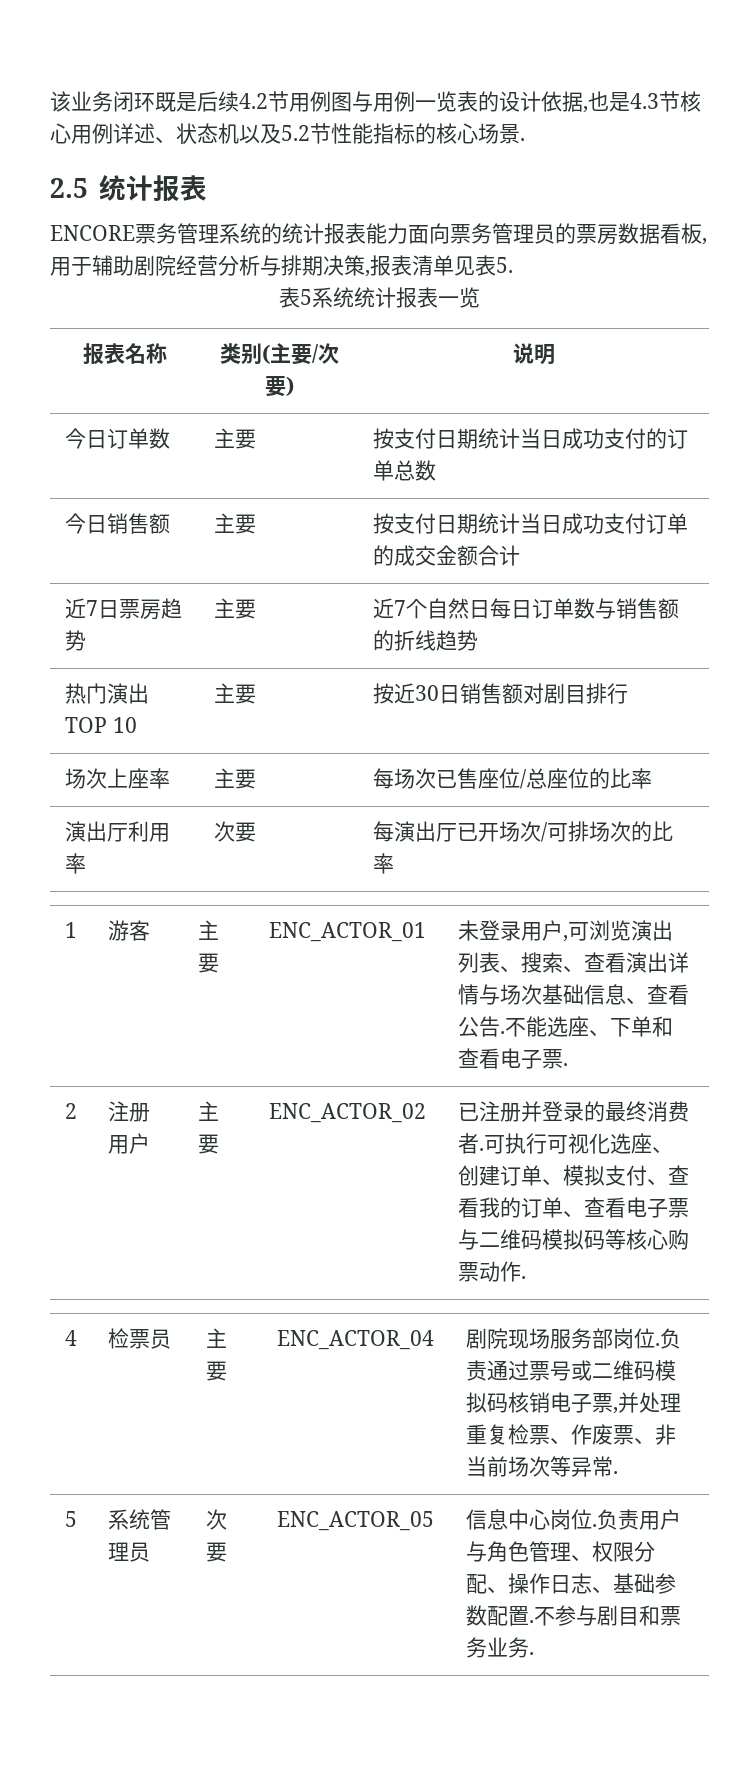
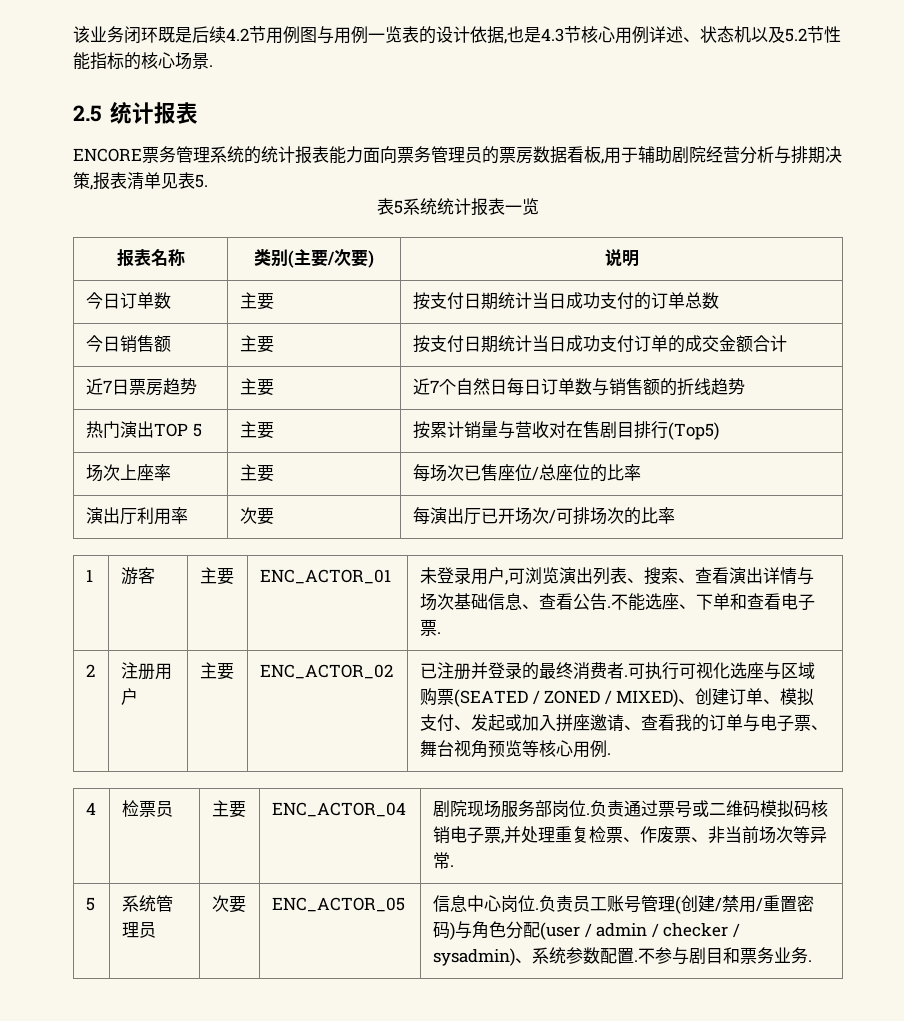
- 热门演出TOP 10 | 主要 | 按近30日销售额对剧目排行
+ 热门演出TOP 5 | 主要 | 按累计销量与营收对在售剧目排行(Top5)
- 可执行可视化选座、创建订单、模拟支付、查看我的订单、查看电子票与二维码模拟码等核心购票动作.
+ 可执行可视化选座与区域购票(SEATED / ZONED / MIXED)、创建订单、模拟支付、发起或加入拼座邀请、查看我的订单与电子票、舞台视角预览等核心用例.
- 负责用户与角色管理、权限分配、操作日志、基础参数配置.
+ 负责员工账号管理(创建/禁用/重置密码)与角色分配(user / admin / checker / sysadmin)、系统参数配置.

